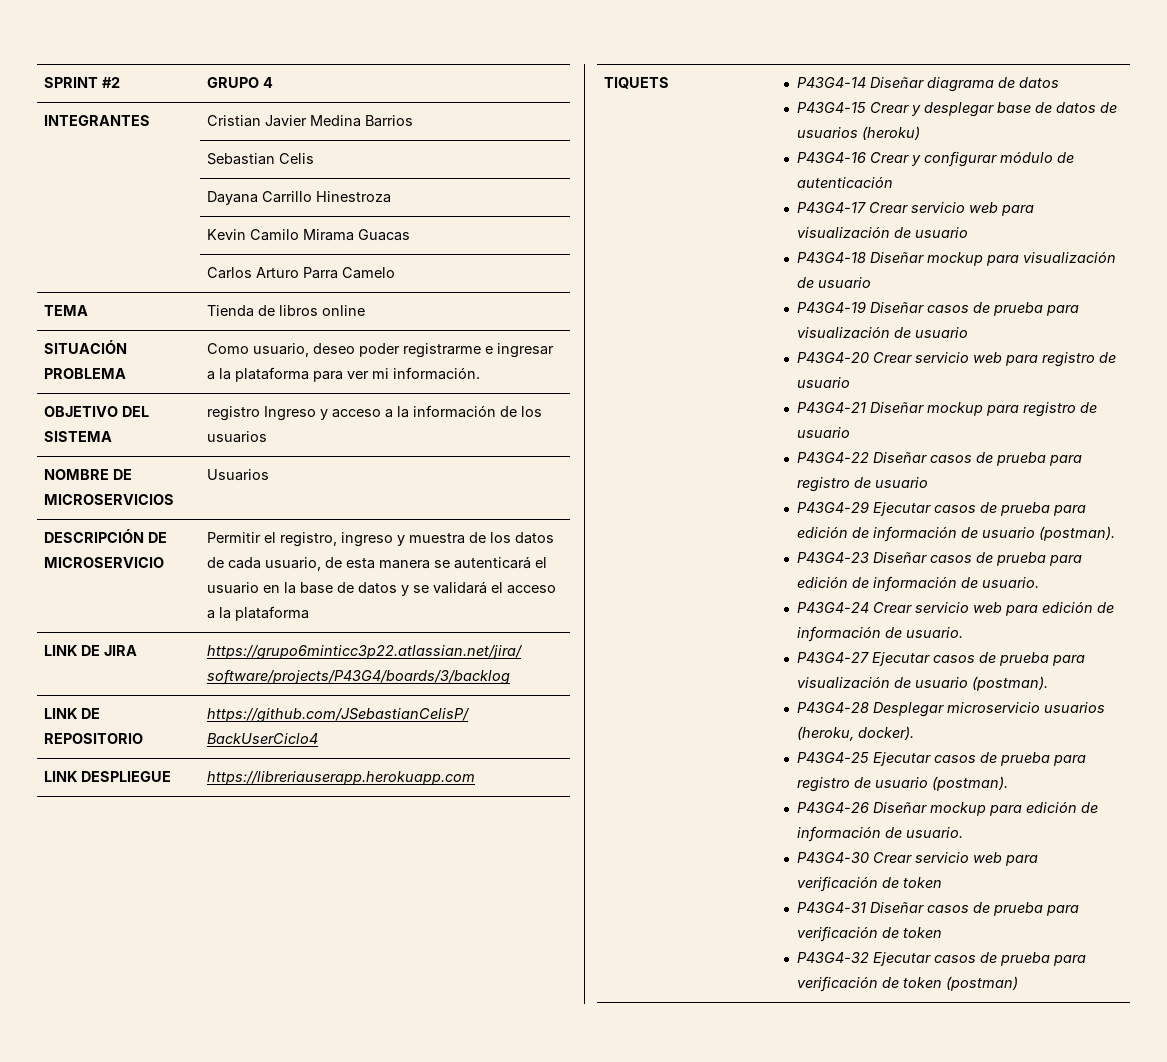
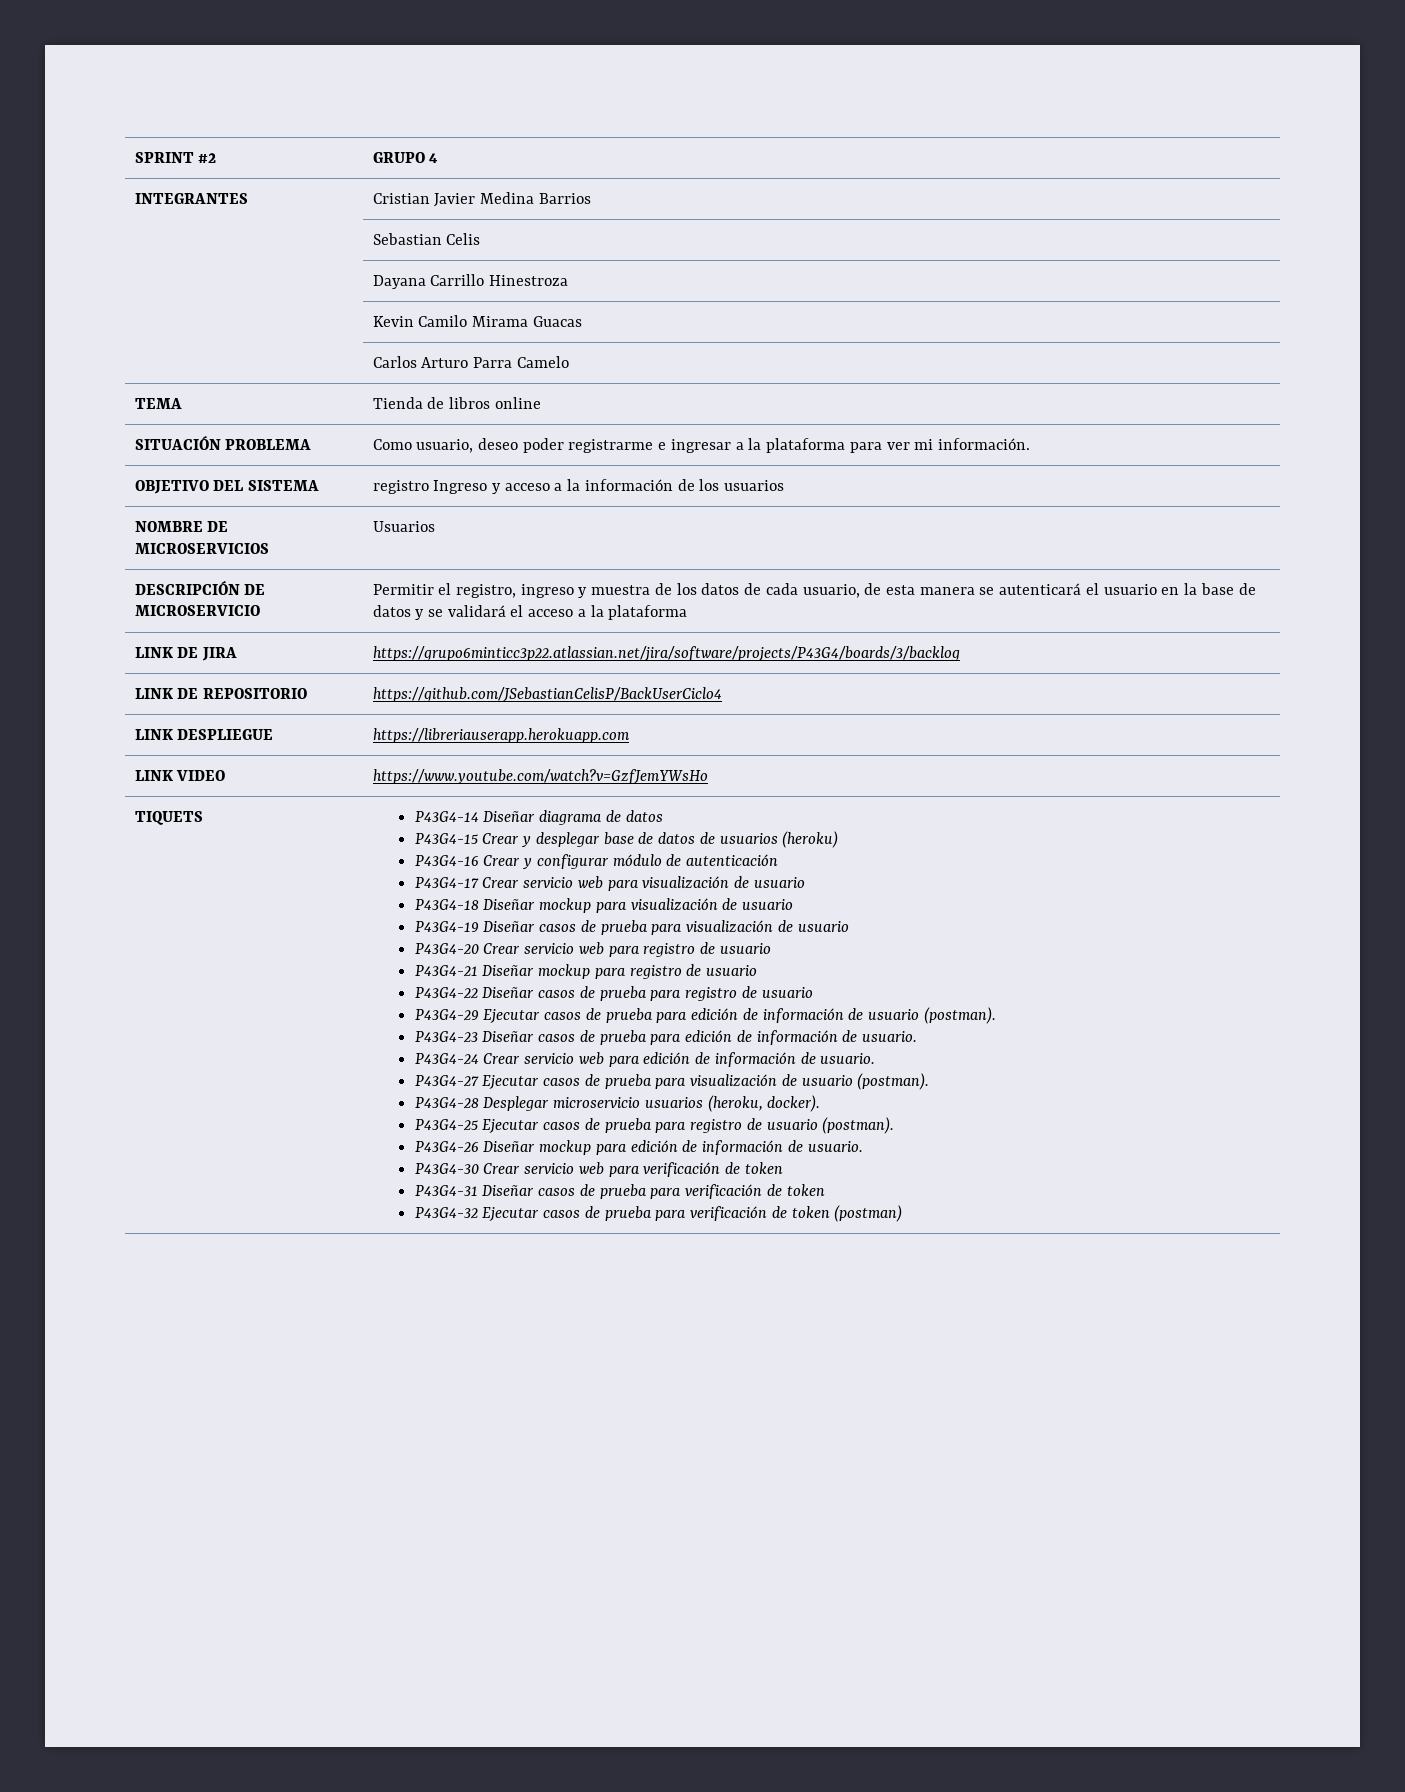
+ LINK VIDEO | https://www.youtube.com/watch?v=GzfJemYWsHo

